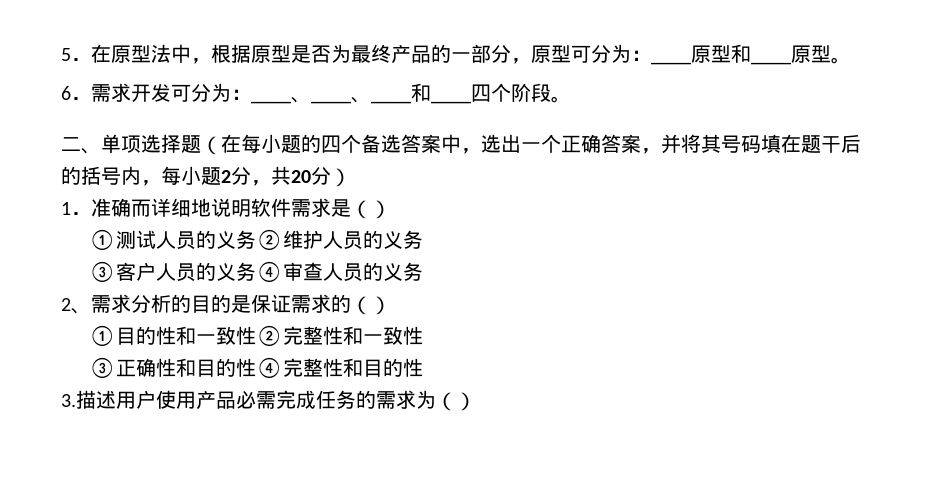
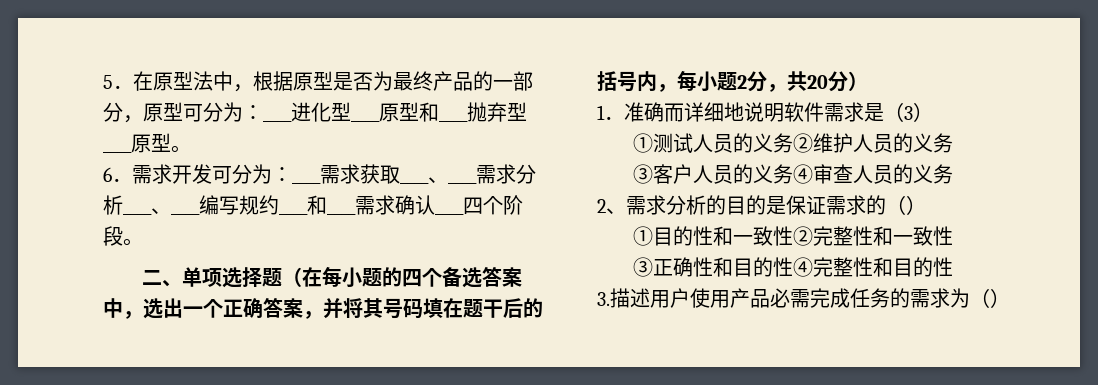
- 5．在原型法中，根据原型是否为最终产品的一部分，原型可分为：____原型和____原型。
+ 5．在原型法中，根据原型是否为最终产品的一部分，原型可分为：____进化型____原型和____抛弃型____原型。
- 6．需求开发可分为：____、____、____和____四个阶段。
+ 6．需求开发可分为：____需求获取____、____需求分析____、____编写规约____和____需求确认____四个阶段。
- 1．准确而详细地说明软件需求是（）
+ 1．准确而详细地说明软件需求是（3）

